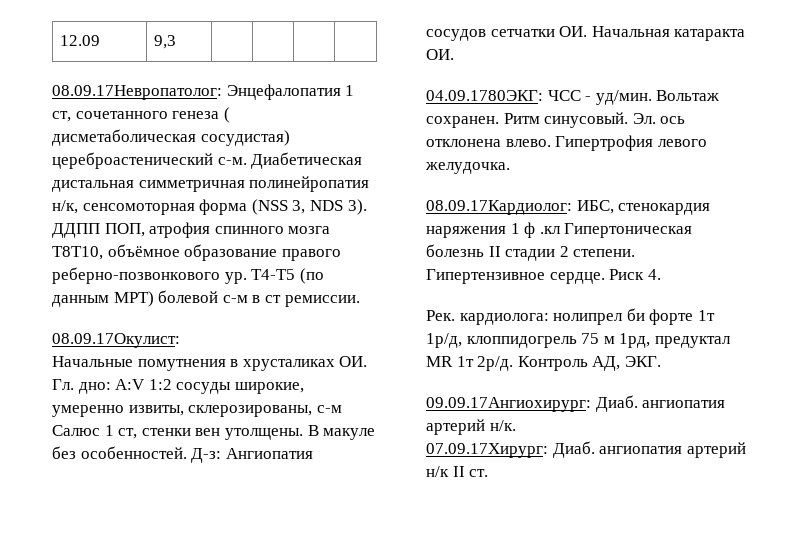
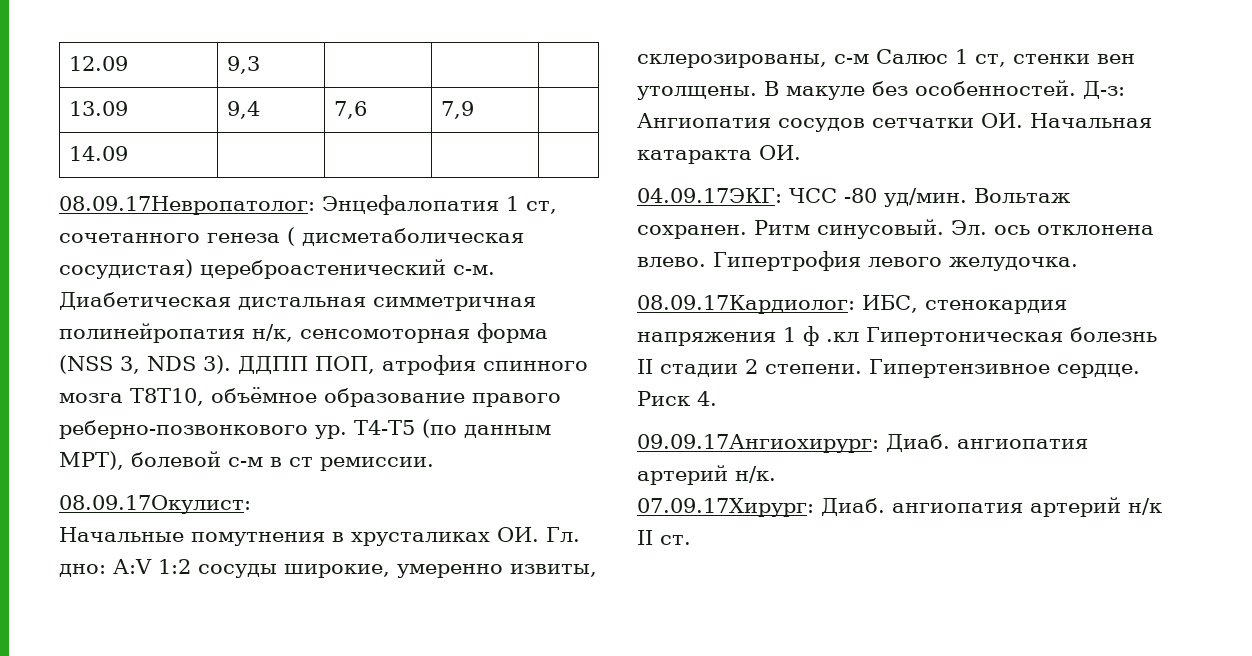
- 12.09 | 9,3 | | | |
+ 12.09 | 9,3 | | |
+ 13.09 | 9,4 | 7,6 | 7,9 |
+ 14.09 | | | |
- Т4-Т5 (по данным МРТ) болевой с-м в ст ремиссии.
+ Т4-Т5 (по данным МРТ), болевой с-м в ст ремиссии.
- 04.09.1780ЭКГ: ЧСС - уд/мин.
+ 04.09.17ЭКГ: ЧСС -80 уд/мин.
- 08.09.17Кардиолог: ИБС, стенокардия наряжения 1 ф .кл Гипертоническая болезнь II стадии 2 степени.
+ 08.09.17Кардиолог: ИБС, стенокардия напряжения 1 ф .кл Гипертоническая болезнь II стадии 2 степени.
- Рек. кардиолога: нолипрел би форте 1т 1р/д, клоппидогрель 75 м 1рд, предуктал MR 1т 2р/д. Контроль АД, ЭКГ.

